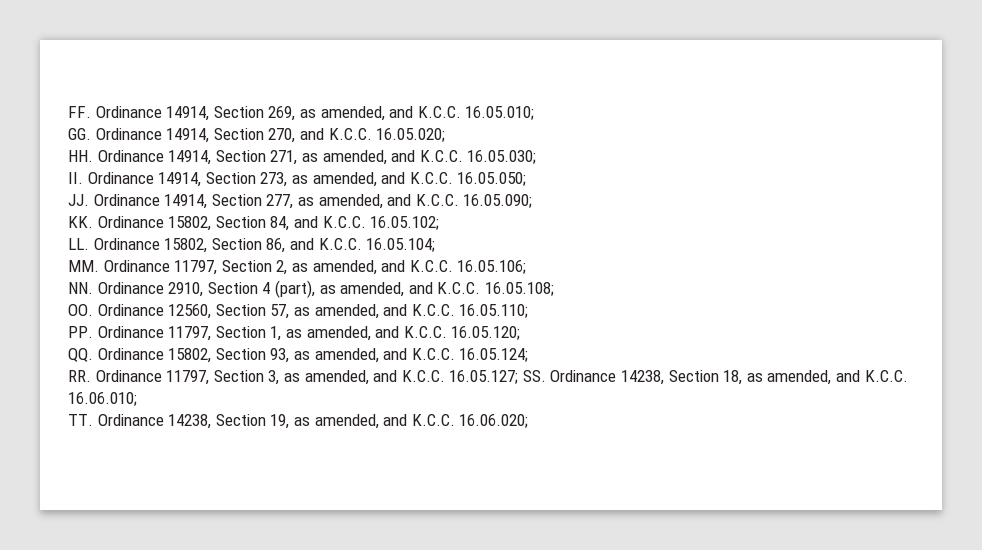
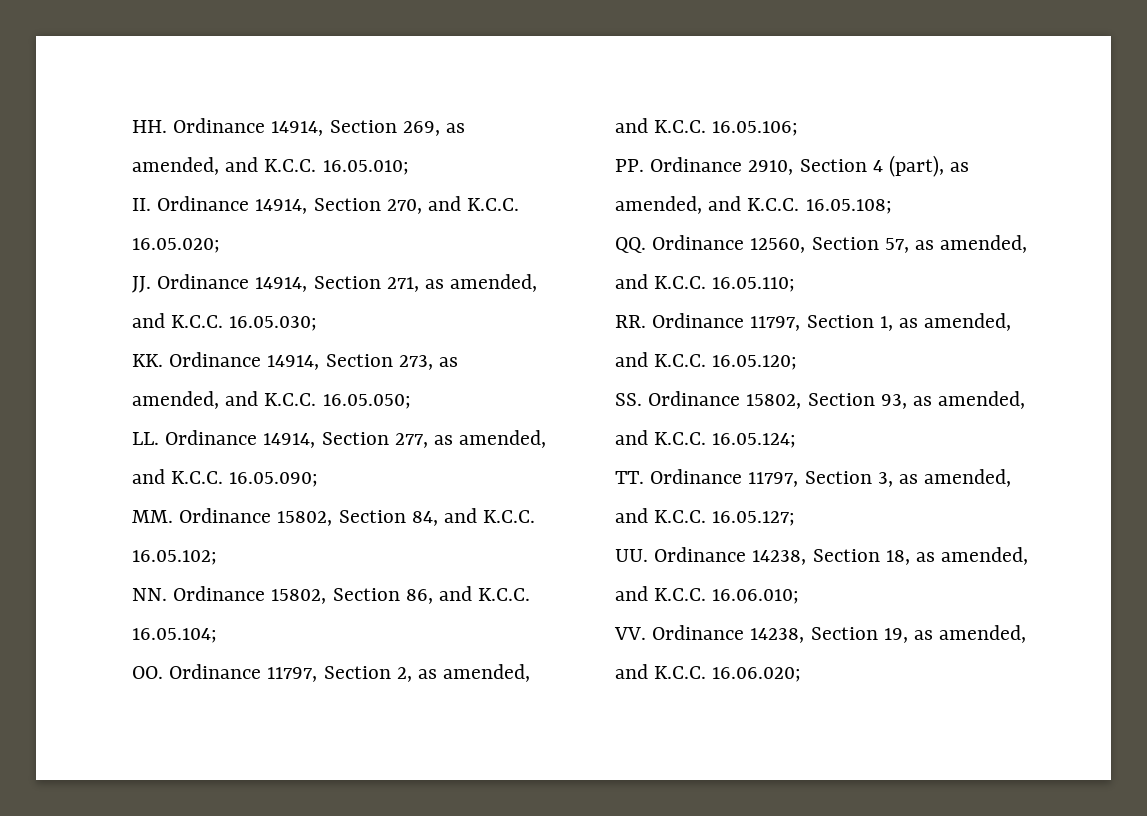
- FF. Ordinance 14914, Section 269, as amended, and K.C.C. 16.05.010;
+ HH. Ordinance 14914, Section 269, as amended, and K.C.C. 16.05.010;
- GG. Ordinance 14914, Section 270, and K.C.C. 16.05.020;
+ II. Ordinance 14914, Section 270, and K.C.C. 16.05.020;
- HH. Ordinance 14914, Section 271, as amended, and K.C.C. 16.05.030;
+ JJ. Ordinance 14914, Section 271, as amended, and K.C.C. 16.05.030;
- II. Ordinance 14914, Section 273, as amended, and K.C.C. 16.05.050;
+ KK. Ordinance 14914, Section 273, as amended, and K.C.C. 16.05.050;
- JJ. Ordinance 14914, Section 277, as amended, and K.C.C. 16.05.090;
+ LL. Ordinance 14914, Section 277, as amended, and K.C.C. 16.05.090;
- KK. Ordinance 15802, Section 84, and K.C.C. 16.05.102;
+ MM. Ordinance 15802, Section 84, and K.C.C. 16.05.102;
- LL. Ordinance 15802, Section 86, and K.C.C. 16.05.104;
+ NN. Ordinance 15802, Section 86, and K.C.C. 16.05.104;
- MM. Ordinance 11797, Section 2, as amended, and K.C.C. 16.05.106;
+ OO. Ordinance 11797, Section 2, as amended, and K.C.C. 16.05.106;
- NN. Ordinance 2910, Section 4 (part), as amended, and K.C.C. 16.05.108;
+ PP. Ordinance 2910, Section 4 (part), as amended, and K.C.C. 16.05.108;
- OO. Ordinance 12560, Section 57, as amended, and K.C.C. 16.05.110;
+ QQ. Ordinance 12560, Section 57, as amended, and K.C.C. 16.05.110;
- PP. Ordinance 11797, Section 1, as amended, and K.C.C. 16.05.120;
+ RR. Ordinance 11797, Section 1, as amended, and K.C.C. 16.05.120;
- QQ. Ordinance 15802, Section 93, as amended, and K.C.C. 16.05.124;
+ SS. Ordinance 15802, Section 93, as amended, and K.C.C. 16.05.124;
- RR. Ordinance 11797, Section 3, as amended, and K.C.C. 16.05.127; SS. Ordinance 14238, Section 18, as amended, and K.C.C. 16.06.010;
+ TT. Ordinance 11797, Section 3, as amended, and K.C.C. 16.05.127;
+ UU. Ordinance 14238, Section 18, as amended, and K.C.C. 16.06.010;
- TT. Ordinance 14238, Section 19, as amended, and K.C.C. 16.06.020;
+ VV. Ordinance 14238, Section 19, as amended, and K.C.C. 16.06.020;

